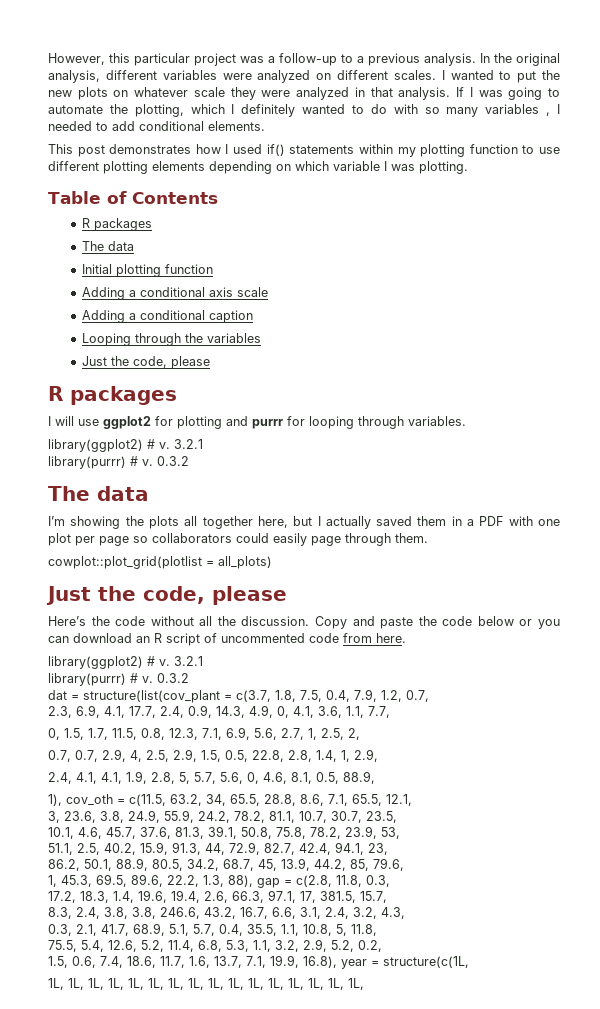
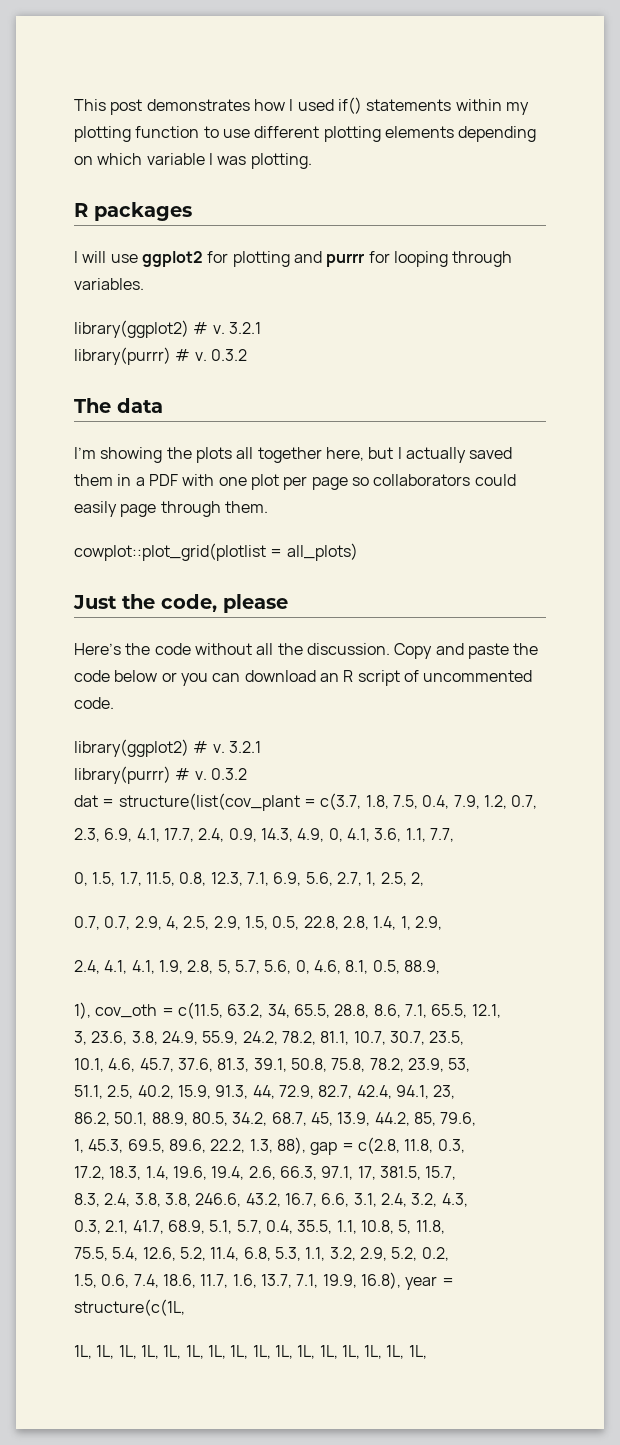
- However, this particular project was a follow-up to a previous analysis. In the original analysis, different variables were analyzed on different scales. I wanted to put the new plots on whatever scale they were analyzed in that analysis. If I was going to automate the plotting, which I definitely wanted to do with so many variables , I needed to add conditional elements.
- Table of Contents
- R packages
- The data
- Initial plotting function
- Adding a conditional axis scale
- Adding a conditional caption
- Looping through the variables
- Just the code, please
- Copy and paste the code below or you can download an R script of uncommented code from here.
+ Copy and paste the code below or you can download an R script of uncommented code.

